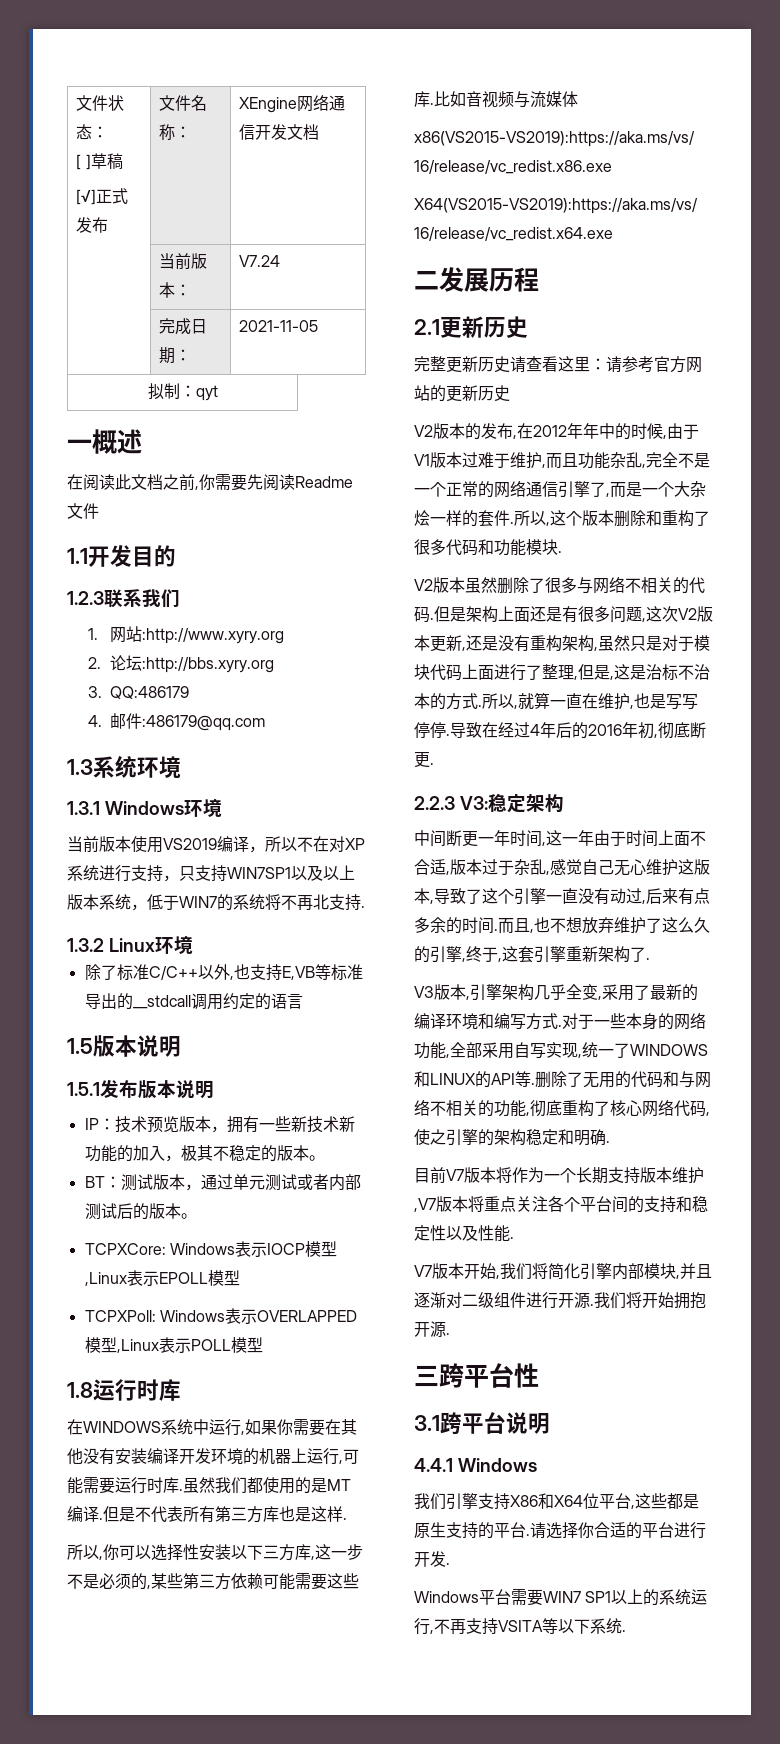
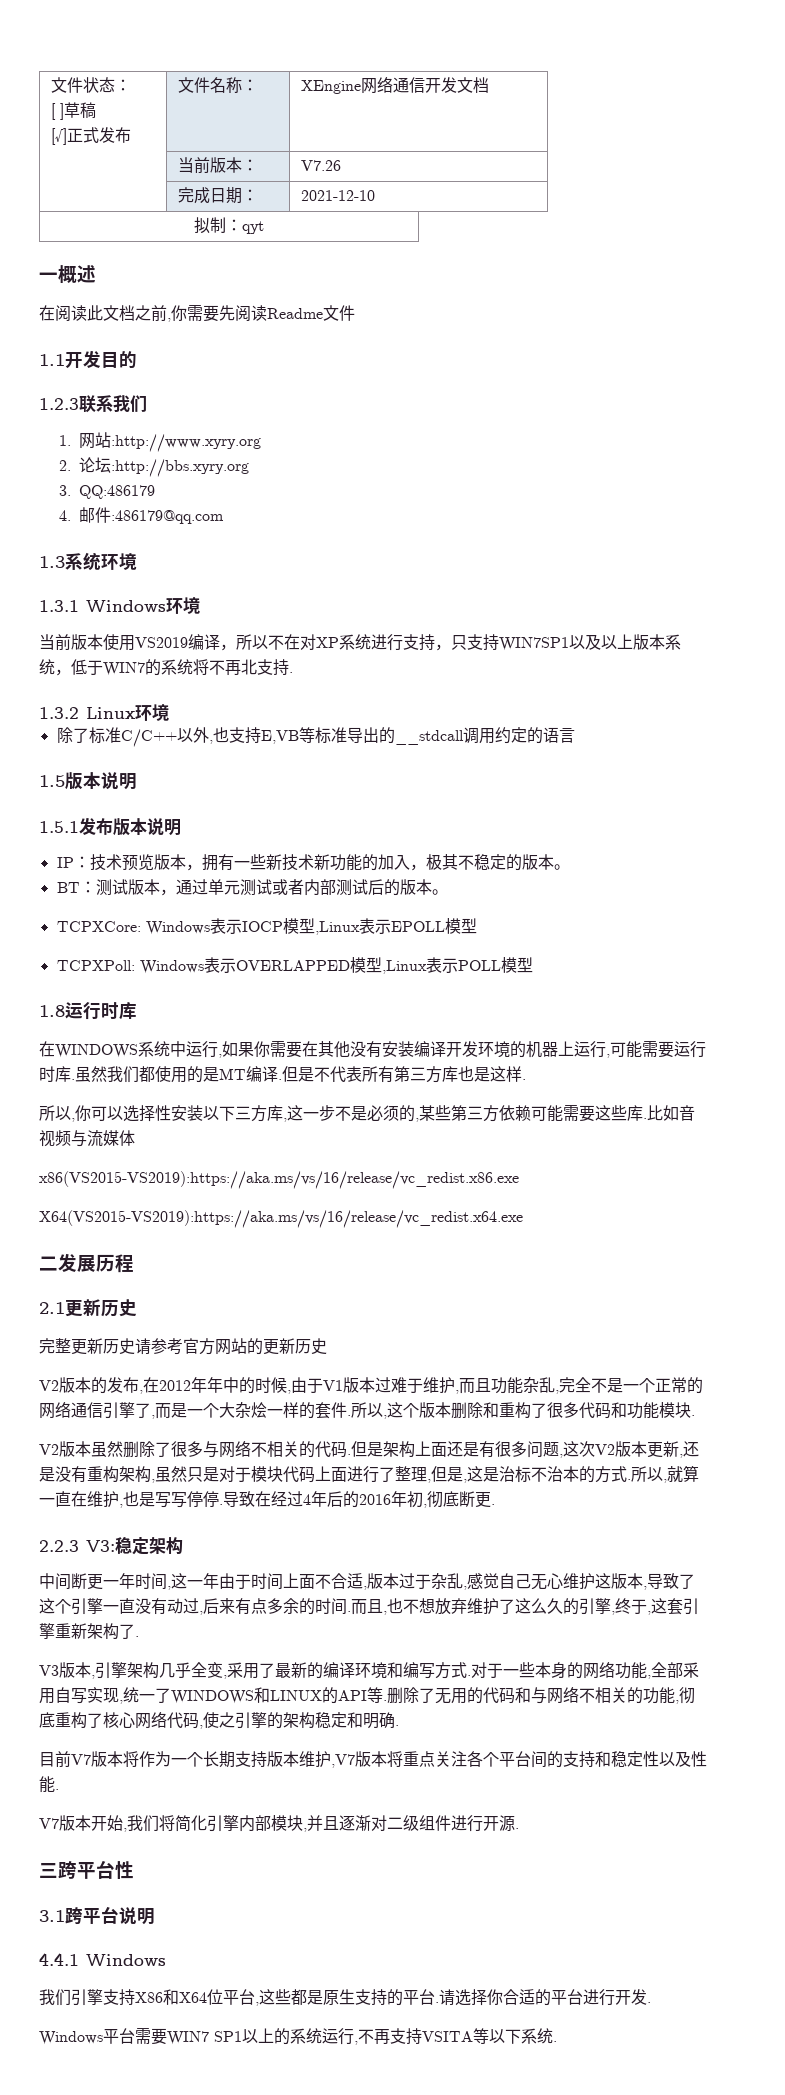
- | 当前版本： | V7.24
+ | 当前版本： | V7.26
- | 完成日期： | 2021-11-05
+ | 完成日期： | 2021-12-10
- 完整更新历史请查看这里：请参考官方网站的更新历史
+ 完整更新历史请参考官方网站的更新历史
- 我们将开始拥抱开源.

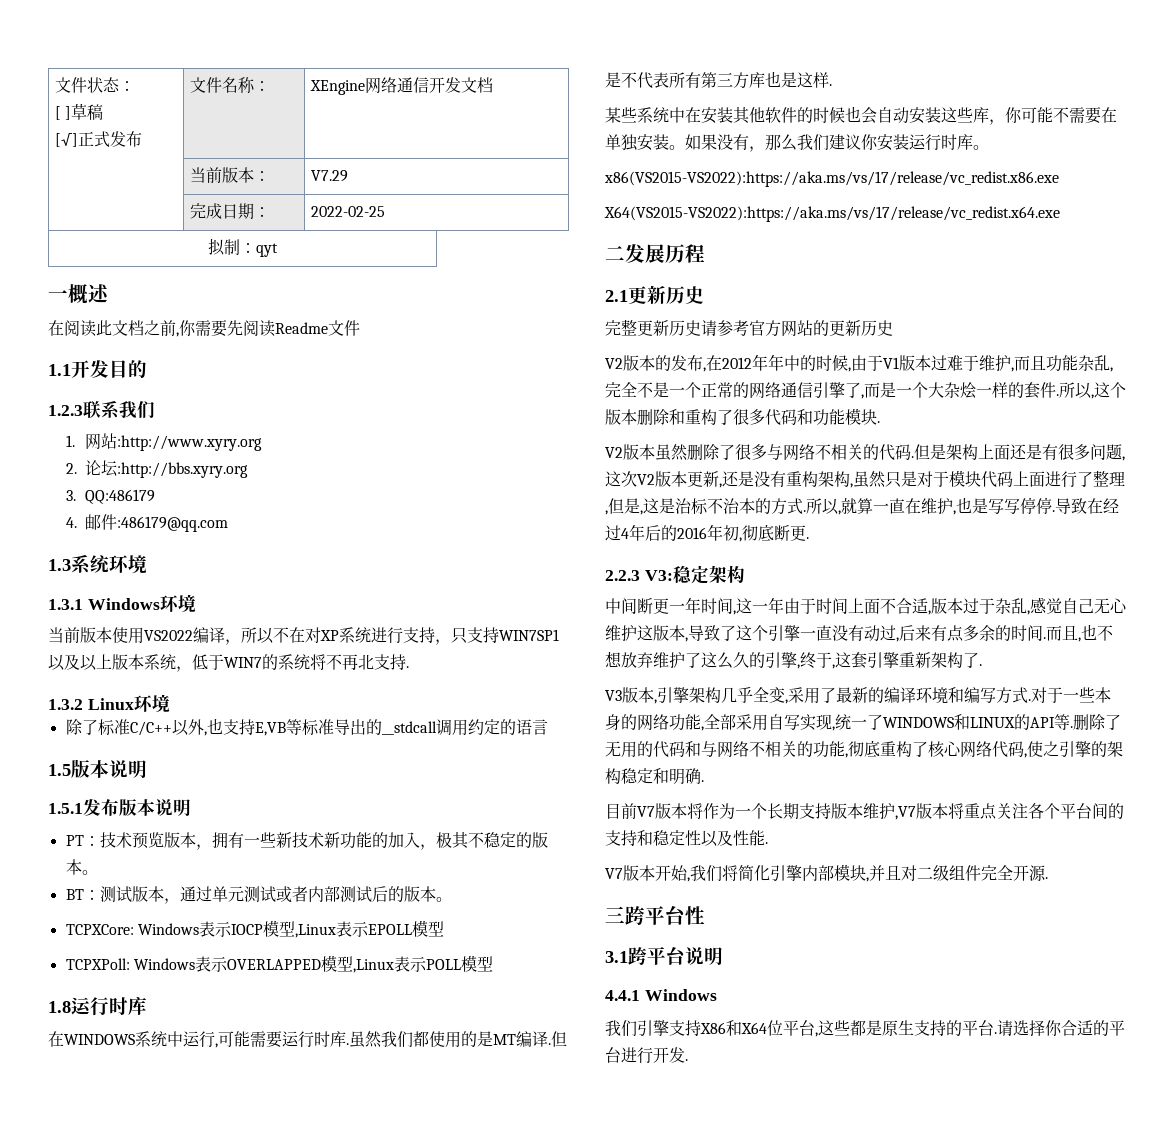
- | 当前版本： | V7.26
+ | 当前版本： | V7.29
- | 完成日期： | 2021-12-10
+ | 完成日期： | 2022-02-25
- 当前版本使用VS2019编译，所以不在对XP系统进行支持，只支持WIN7SP1以及以上版本系统，低于WIN7的系统将不再北支持.
+ 当前版本使用VS2022编译，所以不在对XP系统进行支持，只支持WIN7SP1以及以上版本系统，低于WIN7的系统将不再北支持.
- IP：技术预览版本，拥有一些新技术新功能的加入，极其不稳定的版本。
+ PT：技术预览版本，拥有一些新技术新功能的加入，极其不稳定的版本。
- 在WINDOWS系统中运行,如果你需要在其他没有安装编译开发环境的机器上运行,可能需要运行时库.
+ 在WINDOWS系统中运行,可能需要运行时库.
- 所以,你可以选择性安装以下三方库,这一步不是必须的,某些第三方依赖可能需要这些库.比如音视频与流媒体
- x86(VS2015-VS2019):https://aka.ms/vs/16/release/vc_redist.x86.exe
- X64(VS2015-VS2019):https://aka.ms/vs/16/release/vc_redist.x64.exe
+ 某些系统中在安装其他软件的时候也会自动安装这些库，你可能不需要在单独安装。如果没有，那么我们建议你安装运行时库。
+ x86(VS2015-VS2022):https://aka.ms/vs/17/release/vc_redist.x86.exe
+ X64(VS2015-VS2022):https://aka.ms/vs/17/release/vc_redist.x64.exe
- V7版本开始,我们将简化引擎内部模块,并且逐渐对二级组件进行开源.
+ V7版本开始,我们将简化引擎内部模块,并且对二级组件完全开源.
- Windows平台需要WIN7 SP1以上的系统运行,不再支持VSITA等以下系统.

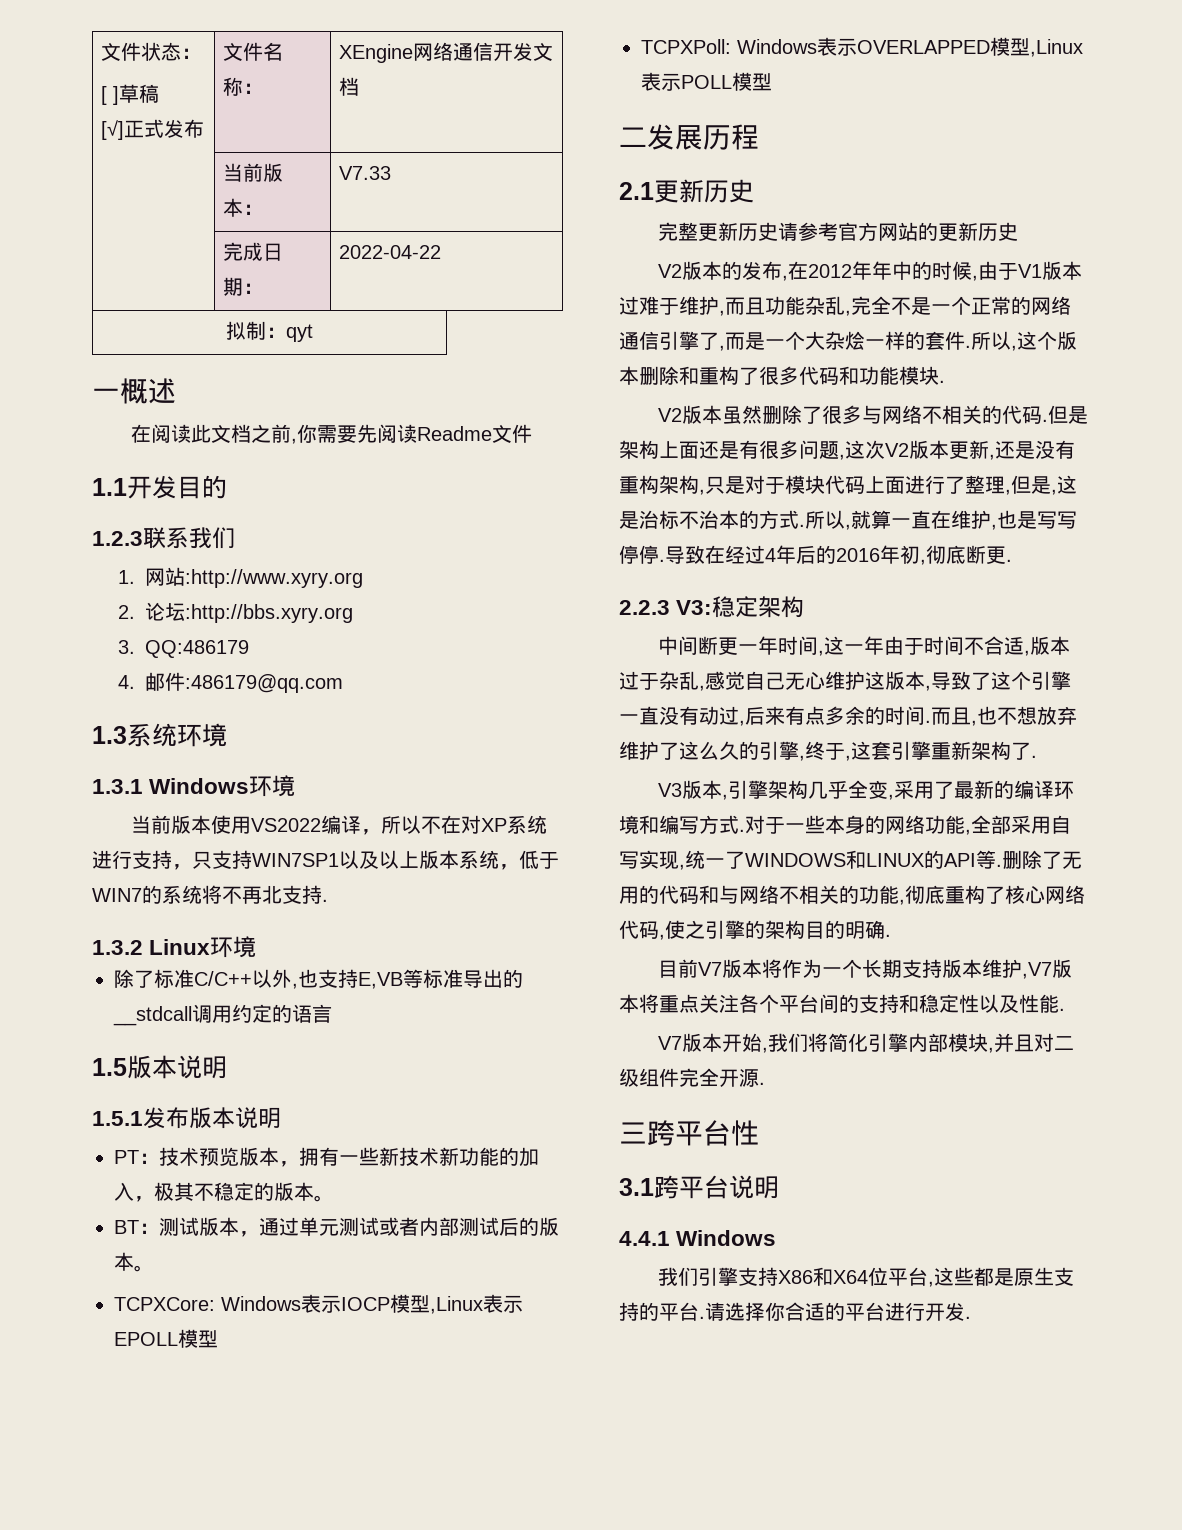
- | 当前版本： | V7.29
+ | 当前版本： | V7.33
- | 完成日期： | 2022-02-25
+ | 完成日期： | 2022-04-22
- 1.8运行时库
- 在WINDOWS系统中运行,可能需要运行时库.虽然我们都使用的是MT编译.但是不代表所有第三方库也是这样.
- 某些系统中在安装其他软件的时候也会自动安装这些库，你可能不需要在单独安装。如果没有，那么我们建议你安装运行时库。
- x86(VS2015-VS2022):https://aka.ms/vs/17/release/vc_redist.x86.exe
- X64(VS2015-VS2022):https://aka.ms/vs/17/release/vc_redist.x64.exe
- 但是架构上面还是有很多问题,这次V2版本更新,还是没有重构架构,虽然只是对于模块代码上面进行了整理,但是,这是治标不治本的方式.
+ 但是架构上面还是有很多问题,这次V2版本更新,还是没有重构架构,只是对于模块代码上面进行了整理,但是,这是治标不治本的方式.
- 中间断更一年时间,这一年由于时间上面不合适,版本过于杂乱,感觉自己无心维护这版本,导致了这个引擎一直没有动过,后来有点多余的时间.
+ 中间断更一年时间,这一年由于时间不合适,版本过于杂乱,感觉自己无心维护这版本,导致了这个引擎一直没有动过,后来有点多余的时间.
- 删除了无用的代码和与网络不相关的功能,彻底重构了核心网络代码,使之引擎的架构稳定和明确.
+ 删除了无用的代码和与网络不相关的功能,彻底重构了核心网络代码,使之引擎的架构目的明确.

